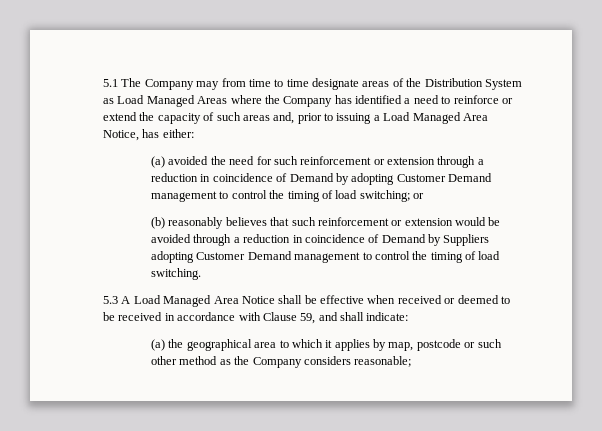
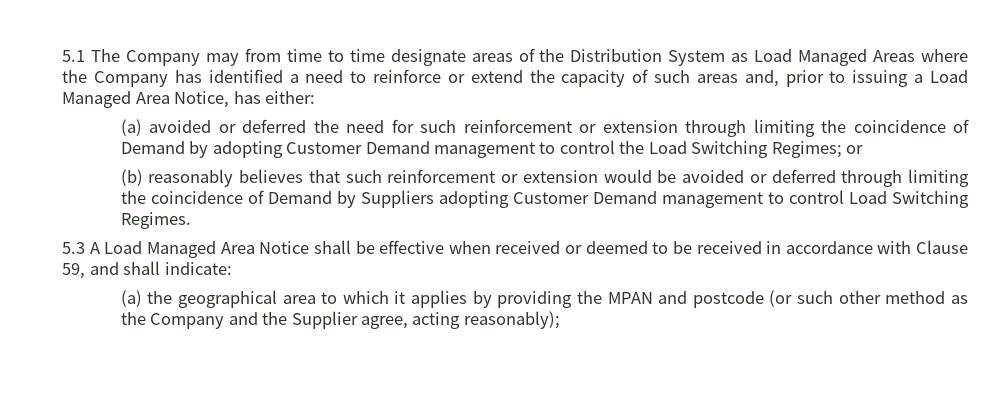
- (a) avoided the need for such reinforcement or extension through a reduction in coincidence of Demand by adopting Customer Demand management to control the timing of load switching; or
+ (a) avoided or deferred the need for such reinforcement or extension through limiting the coincidence of Demand by adopting Customer Demand management to control the Load Switching Regimes; or
- (b) reasonably believes that such reinforcement or extension would be avoided through a reduction in coincidence of Demand by Suppliers adopting Customer Demand management to control the timing of load switching.
+ (b) reasonably believes that such reinforcement or extension would be avoided or deferred through limiting the coincidence of Demand by Suppliers adopting Customer Demand management to control Load Switching Regimes.
- (a) the geographical area to which it applies by map, postcode or such other method as the Company considers reasonable;
+ (a) the geographical area to which it applies by providing the MPAN and postcode (or such other method as the Company and the Supplier agree, acting reasonably);

